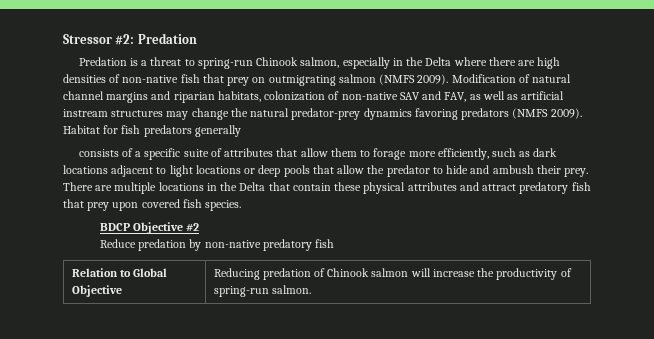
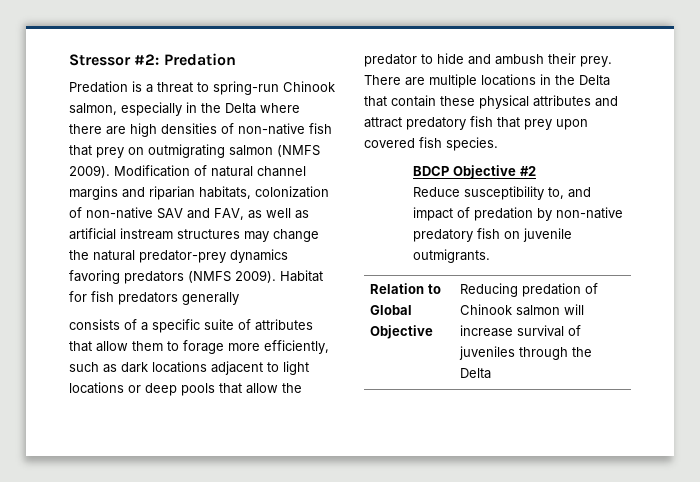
- Reduce predation by non-native predatory fish
+ Reduce susceptibility to, and impact of predation by non-native predatory fish on juvenile outmigrants.
- Relation to Global Objective | Reducing predation of Chinook salmon will increase the productivity of spring-run salmon.
+ Relation to Global Objective | Reducing predation of Chinook salmon will increase survival of juveniles through the Delta

